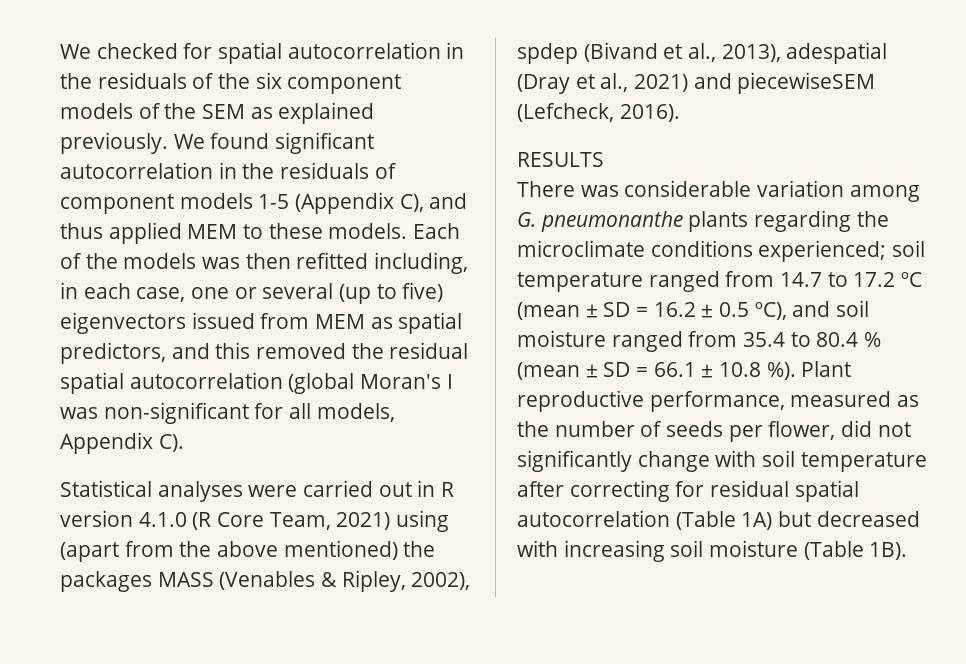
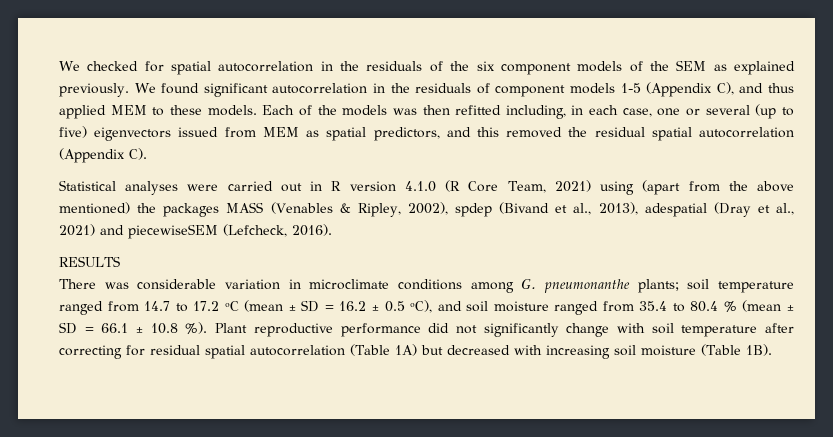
- Each of the models was then refitted including, in each case, one or several (up to five) eigenvectors issued from MEM as spatial predictors, and this removed the residual spatial autocorrelation (global Moran's I was non-significant for all models, Appendix C).
+ Each of the models was then refitted including, in each case, one or several (up to five) eigenvectors issued from MEM as spatial predictors, and this removed the residual spatial autocorrelation (Appendix C).
- There was considerable variation among G. pneumonanthe plants regarding the microclimate conditions experienced; soil temperature ranged from 14.7 to 17.2 ºC (mean ± SD = 16.2 ± 0.5 ºC), and soil moisture ranged from 35.4 to 80.4 % (mean ± SD = 66.1 ± 10.8 %).
+ There was considerable variation in microclimate conditions among G. pneumonanthe plants; soil temperature ranged from 14.7 to 17.2 ºC (mean ± SD = 16.2 ± 0.5 ºC), and soil moisture ranged from 35.4 to 80.4 % (mean ± SD = 66.1 ± 10.8 %).
- Plant reproductive performance, measured as the number of seeds per flower, did not significantly change with soil temperature after correcting for residual spatial autocorrelation (Table 1A) but decreased with increasing soil moisture (Table 1B).
+ Plant reproductive performance did not significantly change with soil temperature after correcting for residual spatial autocorrelation (Table 1A) but decreased with increasing soil moisture (Table 1B).

